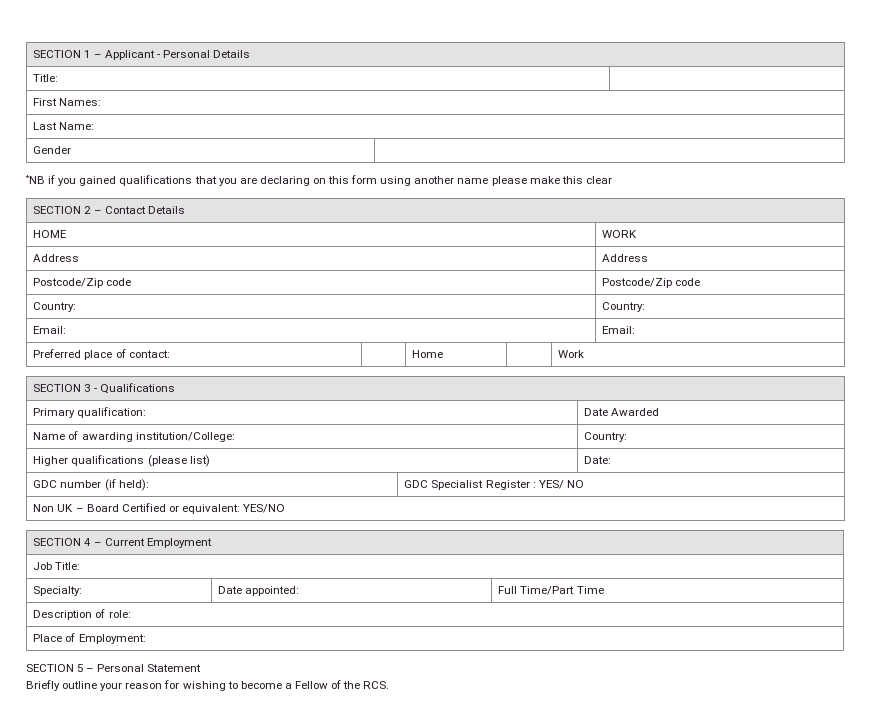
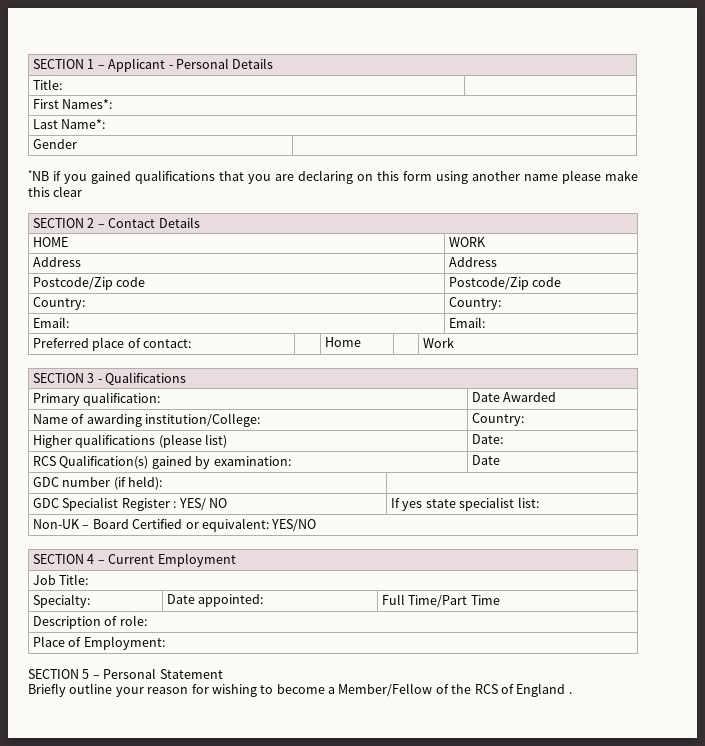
- First Names:
+ First Names*:
- Last Name:
+ Last Name*:
+ RCS Qualification(s) gained by examination: | Date
- GDC number (if held): | GDC Specialist Register : YES/ NO
- Non UK – Board Certified or equivalent: YES/NO
+ GDC number (if held): |
+ GDC Specialist Register : YES/ NO | If yes state specialist list:
+ Non-UK – Board Certified or equivalent: YES/NO
- Briefly outline your reason for wishing to become a Fellow of the RCS.
+ Briefly outline your reason for wishing to become a Member/Fellow of the RCS of England .

